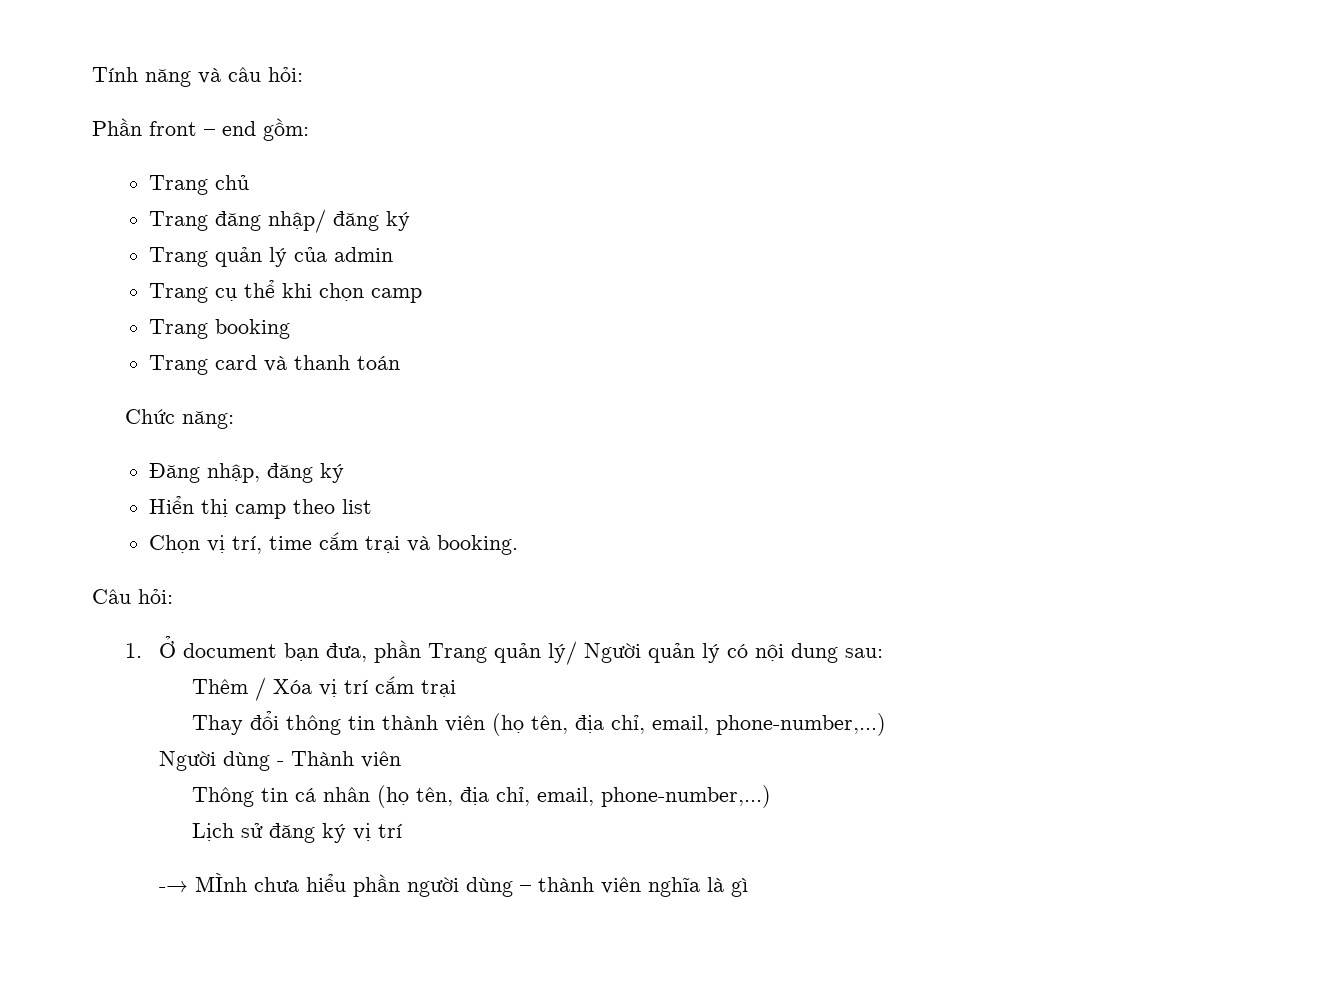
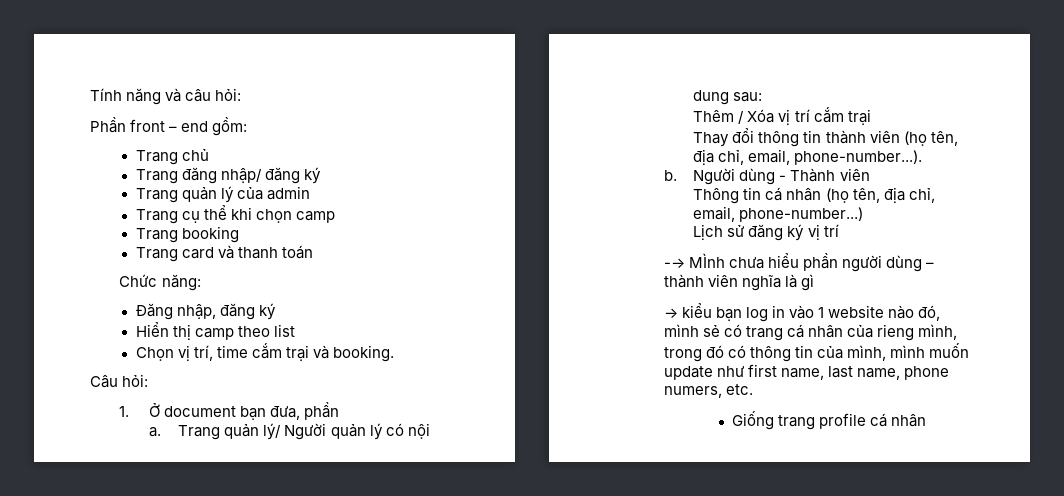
- 1. Ở document bạn đưa, phần Trang quản lý/ Người quản lý có nội dung sau:
+ 1. Ở document bạn đưa, phần
+ a. Trang quản lý/ Người quản lý có nội dung sau:
- Thay đổi thông tin thành viên (họ tên, địa chỉ, email, phone-number,...)
- Người dùng - Thành viên
+ Thay đổi thông tin thành viên (họ tên, địa chỉ, email, phone-number...).
+ b. Người dùng - Thành viên
- Thông tin cá nhân (họ tên, địa chỉ, email, phone-number,...)
+ Thông tin cá nhân (họ tên, địa chỉ, email, phone-number...)
+ → kiểu bạn log in vào 1 website nào đó, mình sẻ có trang cá nhân của rieng mình, trong đó có thông tin của mình, mình muốn update như first name, last name, phone numers, etc.
+ Giống trang profile cá nhân

